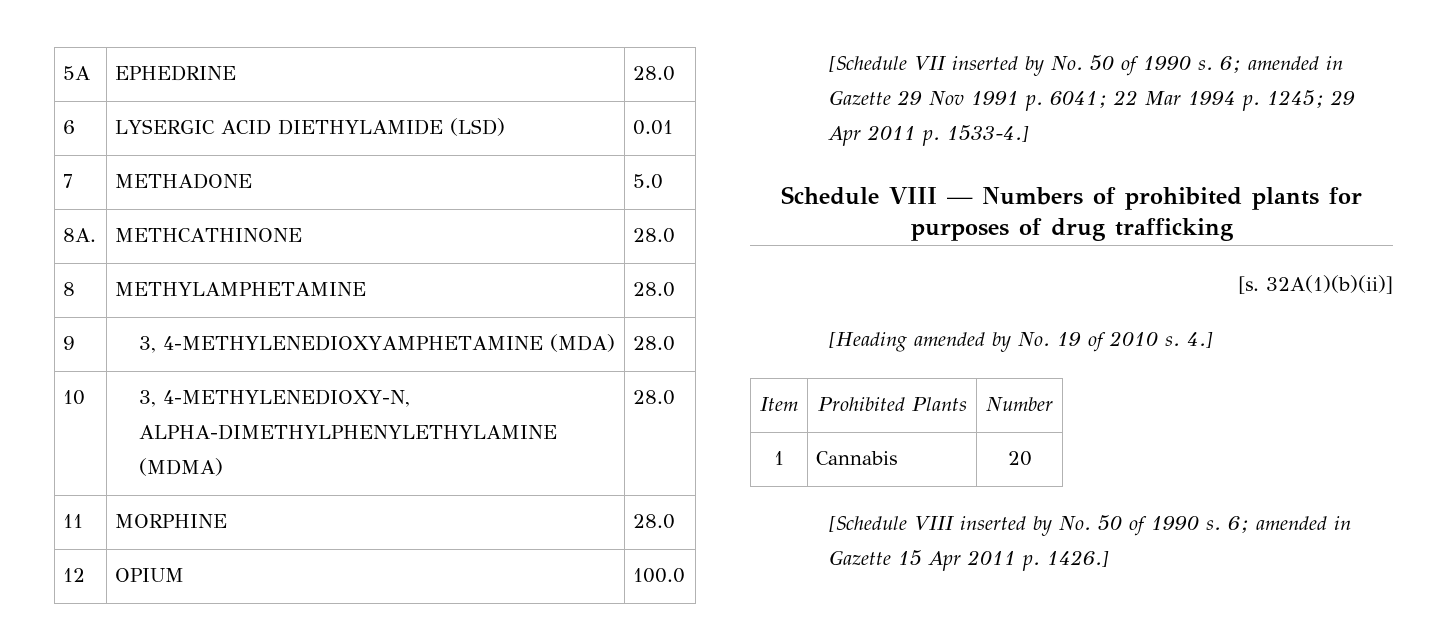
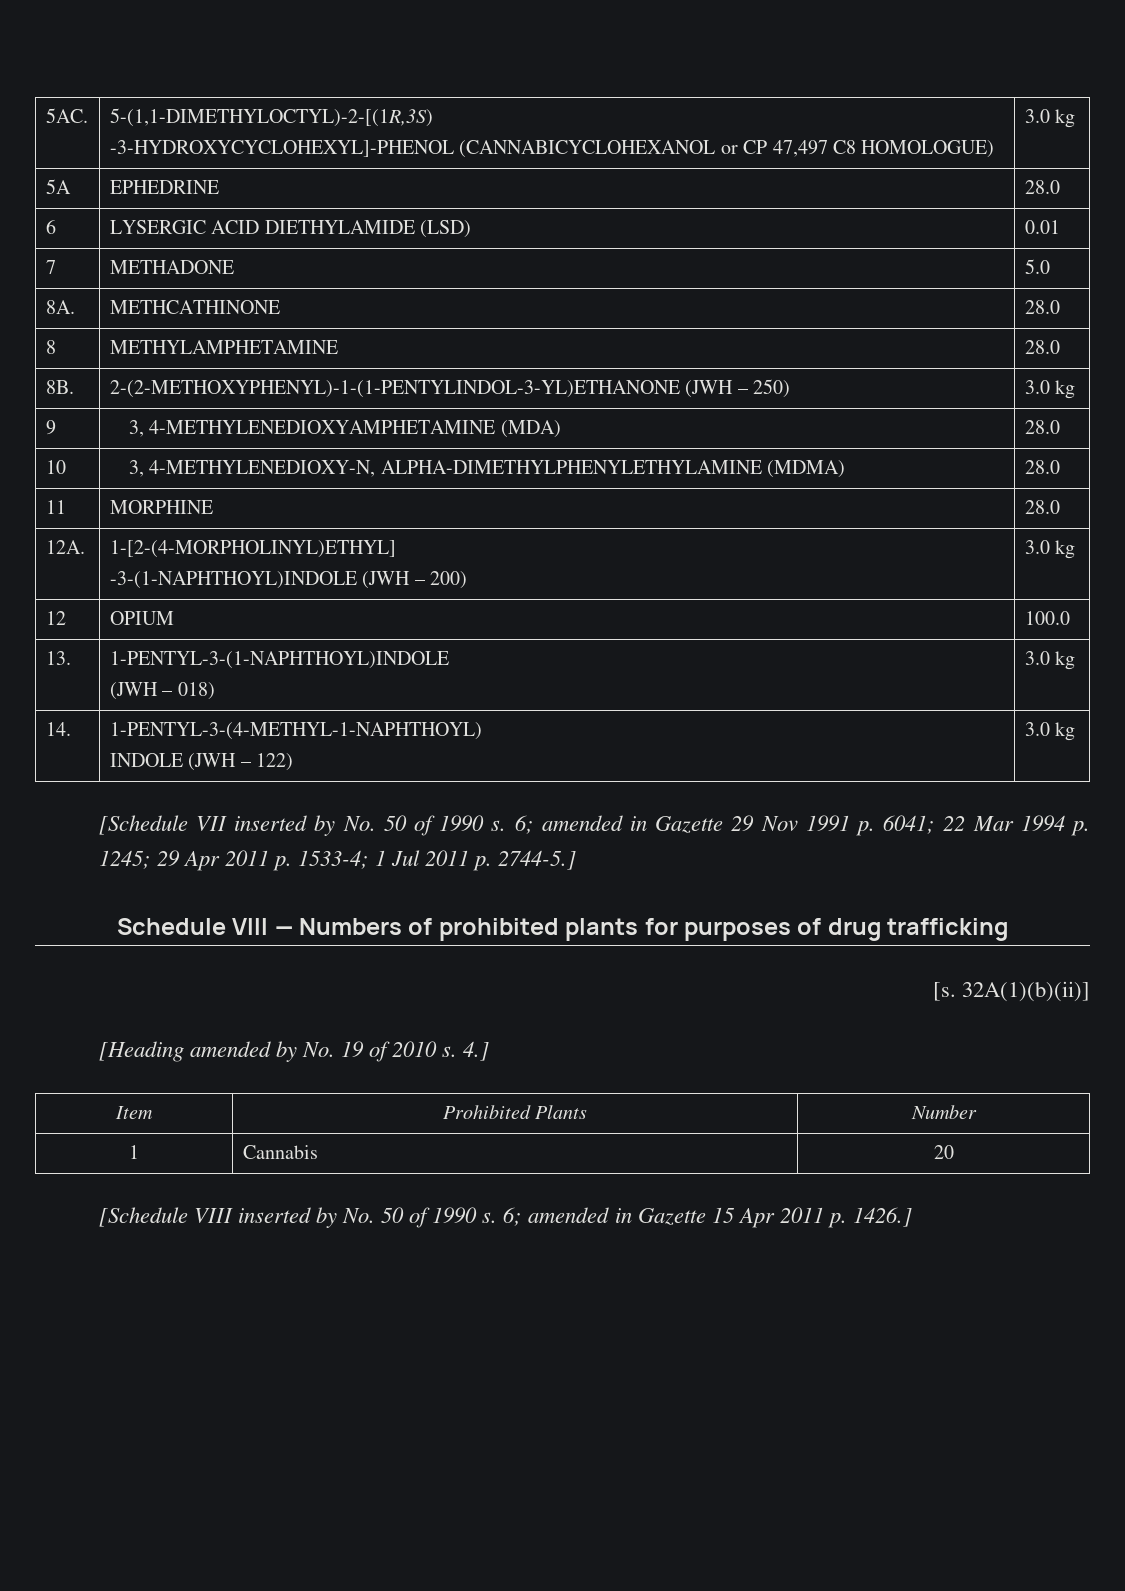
+ 5AC. | 5-(1,1-DIMETHYLOCTYL)-2-[(1R,3S)
+ -3-HYDROXYCYCLOHEXYL]-PHENOL (CANNABICYCLOHEXANOL or CP 47,497 C8 HOMOLOGUE) | 3.0 kg
+ 8B. | 2-(2-METHOXYPHENYL)-1-(1-PENTYLINDOL-3-YL)ETHANONE (JWH – 250) | 3.0 kg
+ 12A. | 1-[2-(4-MORPHOLINYL)ETHYL]
+ -3-(1-NAPHTHOYL)INDOLE (JWH – 200) | 3.0 kg
  12 | OPIUM | 100.0
+ 13. | 1-PENTYL-3-(1-NAPHTHOYL)INDOLE
+ (JWH – 018) | 3.0 kg
+ 14. | 1-PENTYL-3-(4-METHYL-1-NAPHTHOYL)
+ INDOLE (JWH – 122) | 3.0 kg
- 6; amended in Gazette 29 Nov 1991 p. 6041; 22 Mar 1994 p. 1245; 29 Apr 2011 p. 1533-4.]
+ 6; amended in Gazette 29 Nov 1991 p. 6041; 22 Mar 1994 p. 1245; 29 Apr 2011 p. 1533-4; 1 Jul 2011 p. 2744-5.]

